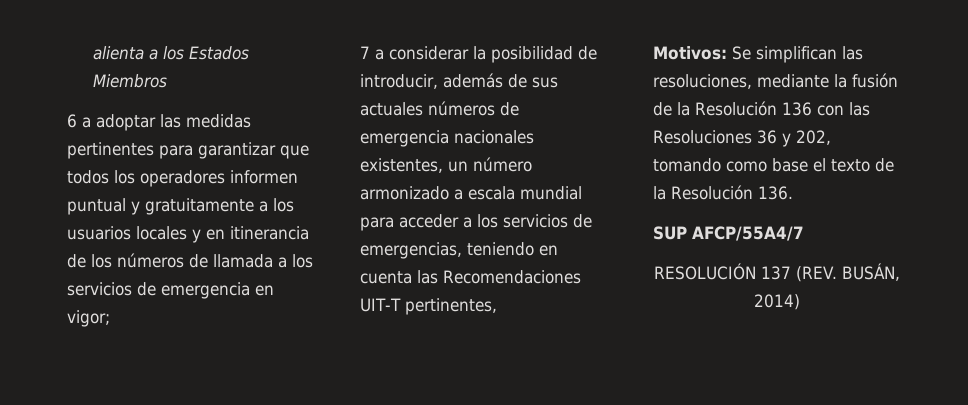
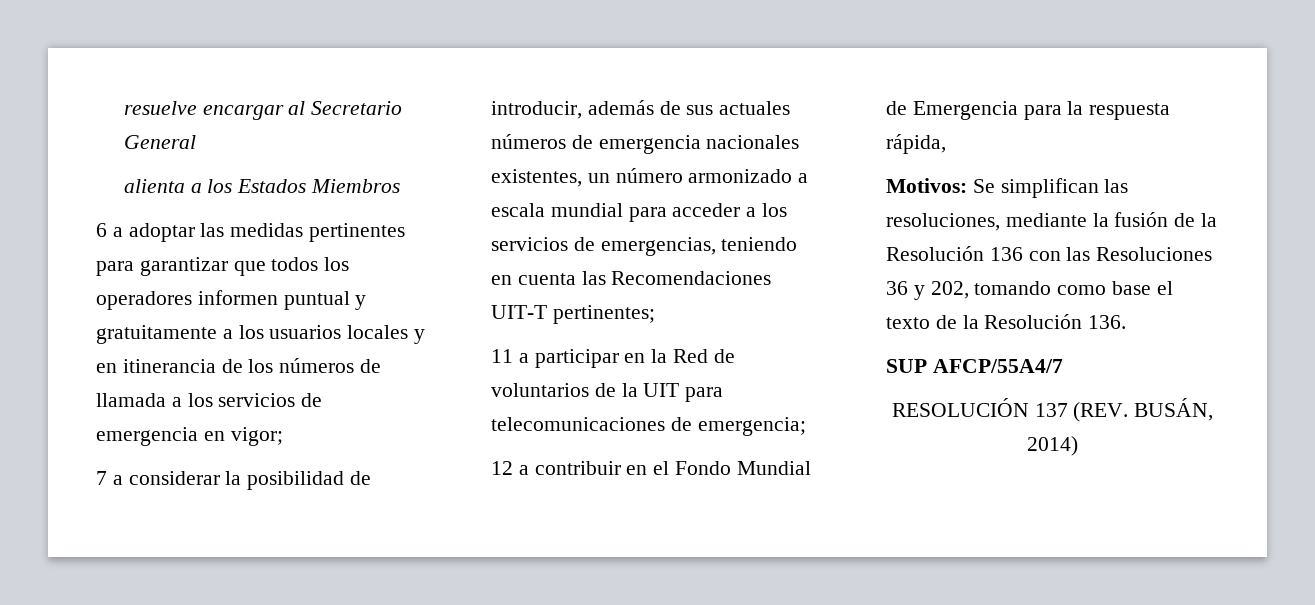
+ resuelve encargar al Secretario General
- 7 a considerar la posibilidad de introducir, además de sus actuales números de emergencia nacionales existentes, un número armonizado a escala mundial para acceder a los servicios de emergencias, teniendo en cuenta las Recomendaciones UIT-T pertinentes,
+ 7 a considerar la posibilidad de introducir, además de sus actuales números de emergencia nacionales existentes, un número armonizado a escala mundial para acceder a los servicios de emergencias, teniendo en cuenta las Recomendaciones UIT-T pertinentes;
+ 11 a participar en la Red de voluntarios de la UIT para telecomunicaciones de emergencia;
+ 12 a contribuir en el Fondo Mundial de Emergencia para la respuesta rápida,

